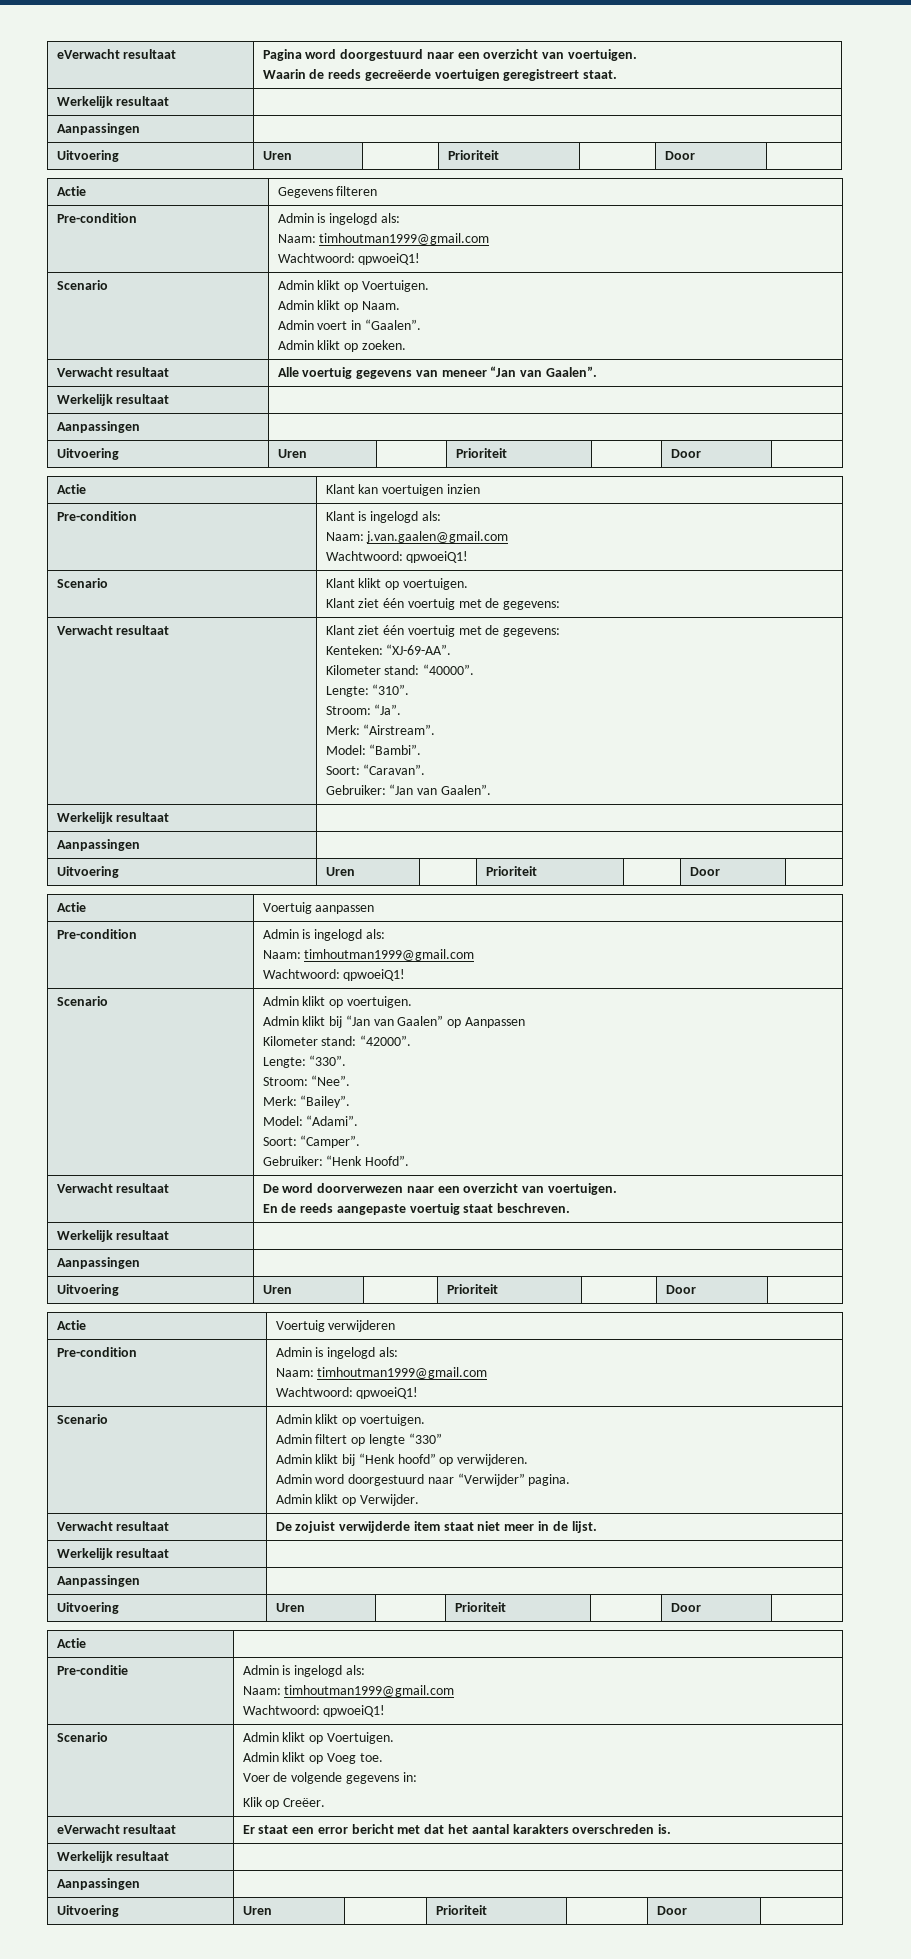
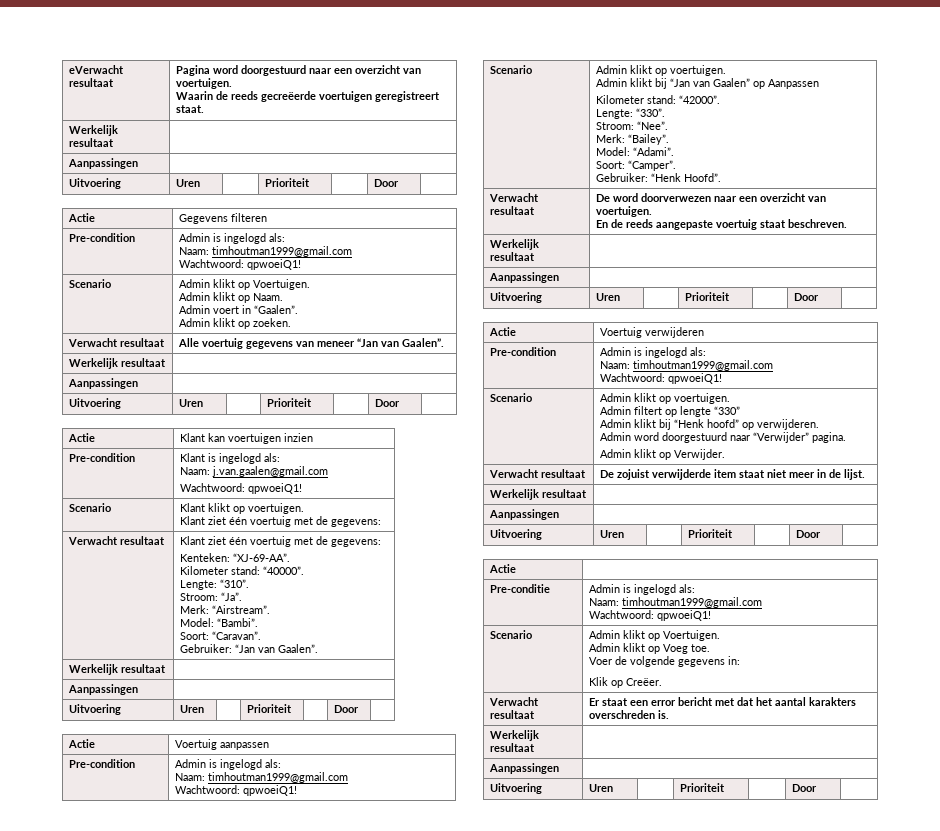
- eVerwacht resultaat | Er staat een error bericht met dat het aantal karakters overschreden is.
+ Verwacht resultaat | Er staat een error bericht met dat het aantal karakters overschreden is.

